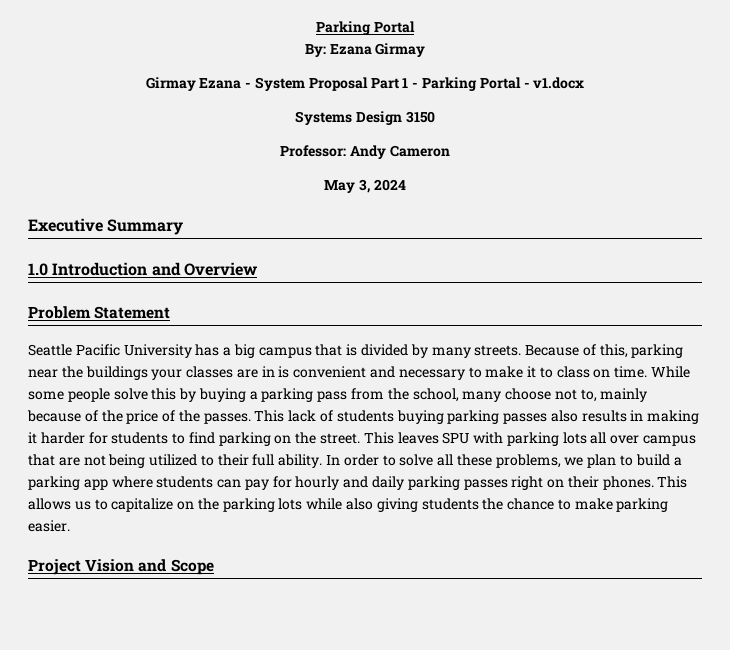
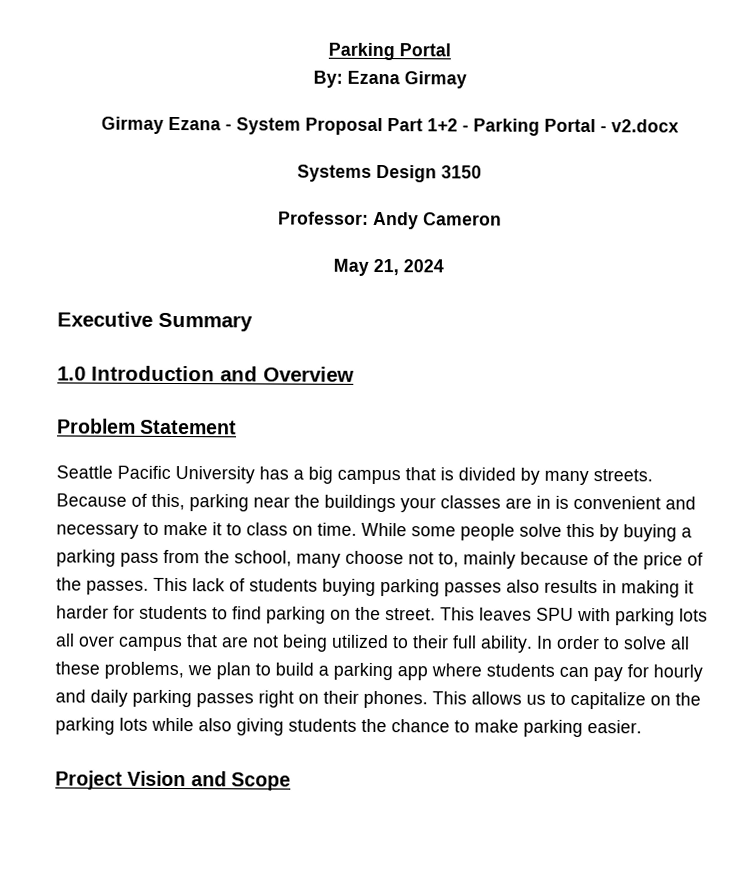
- Girmay Ezana - System Proposal Part 1 - Parking Portal - v1.docx
+ Girmay Ezana - System Proposal Part 1+2 - Parking Portal - v2.docx
- May 3, 2024
+ May 21, 2024

